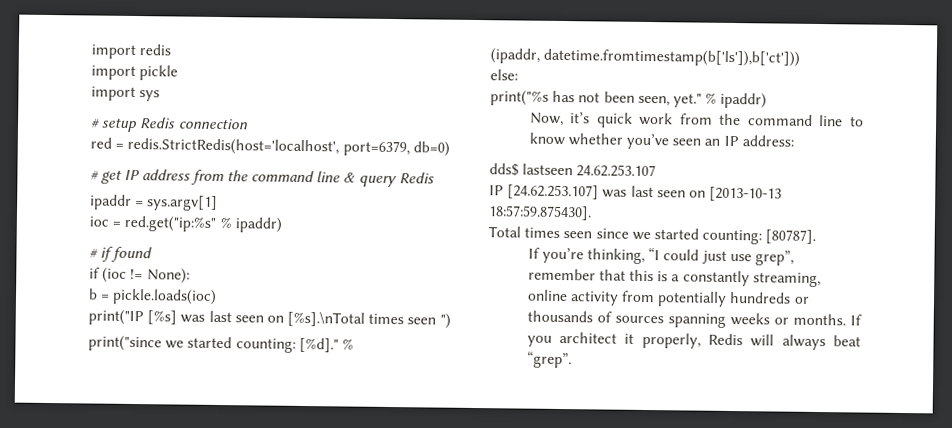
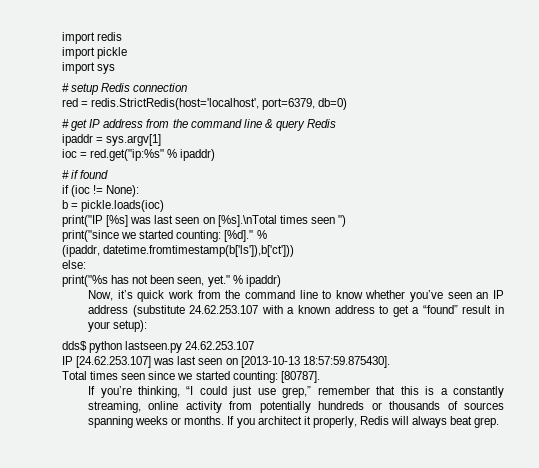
- Now, it’s quick work from the command line to know whether you’ve seen an IP address:
+ Now, it’s quick work from the command line to know whether you’ve seen an IP address (substitute 24.62.253.107 with a known address to get a “found” result in your setup):
- dds$ lastseen 24.62.253.107
+ dds$ python lastseen.py 24.62.253.107
- If you’re thinking, “I could just use grep”, remember that this is a constantly streaming, online activity from potentially hundreds or thousands of sources spanning weeks or months.
+ If you’re thinking, “I could just use grep,” remember that this is a constantly streaming, online activity from potentially hundreds or thousands of sources spanning weeks or months.
- If you architect it properly, Redis will always beat “grep”.
+ If you architect it properly, Redis will always beat grep.

